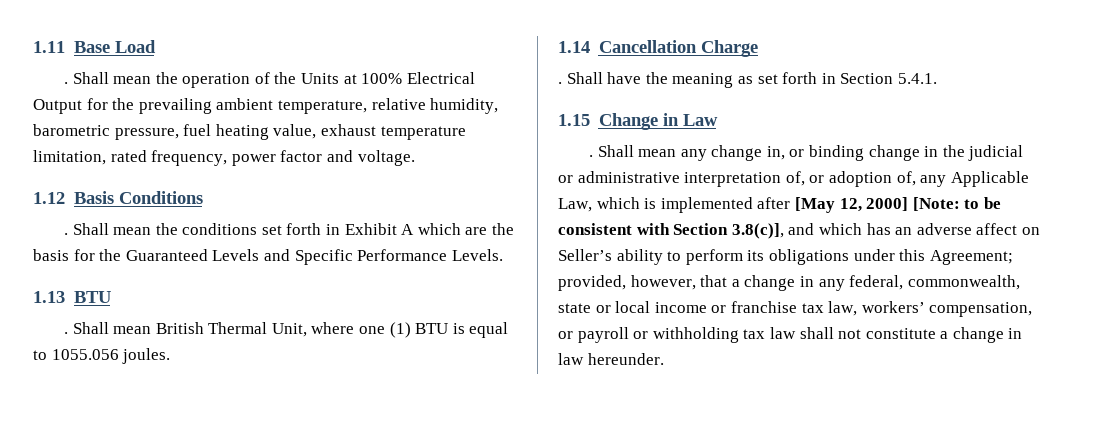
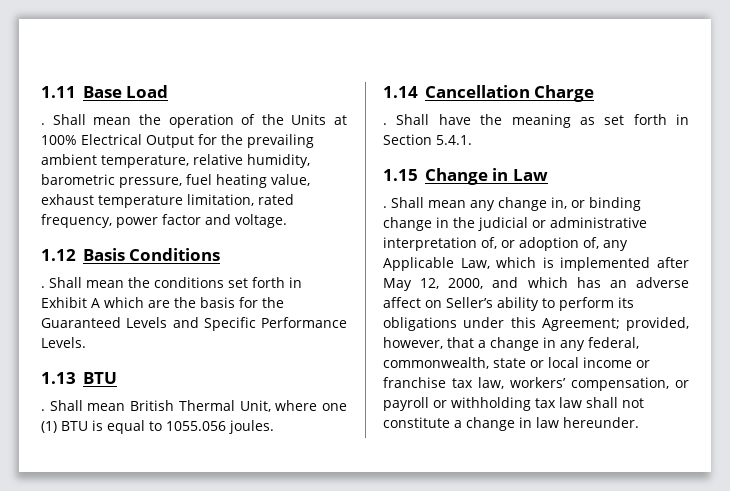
- Shall mean any change in, or binding change in the judicial or administrative interpretation of, or adoption of, any Applicable Law, which is implemented after [May 12, 2000] [Note: to be consistent with Section 3.8(c)], and which has an adverse affect on Seller’s ability to perform its obligations under this Agreement;
+ Shall mean any change in, or binding change in the judicial or administrative interpretation of, or adoption of, any Applicable Law, which is implemented after May 12, 2000, and which has an adverse affect on Seller’s ability to perform its obligations under this Agreement;

